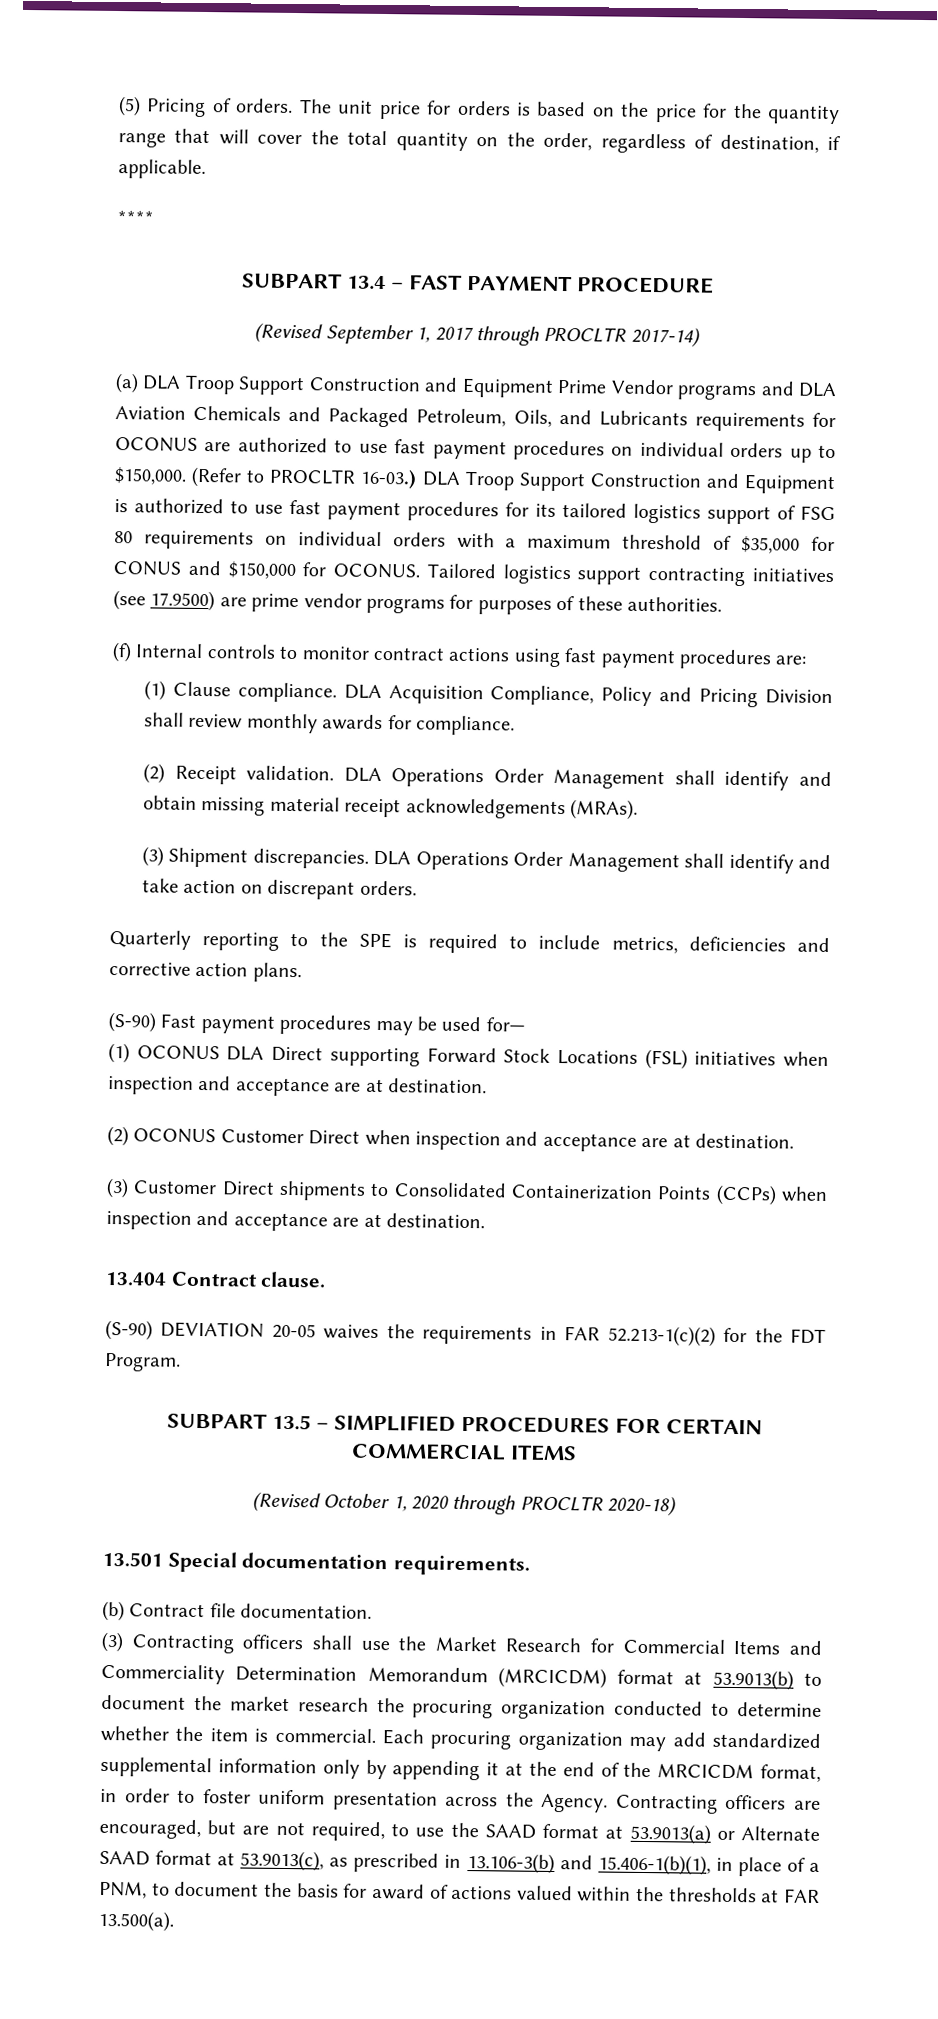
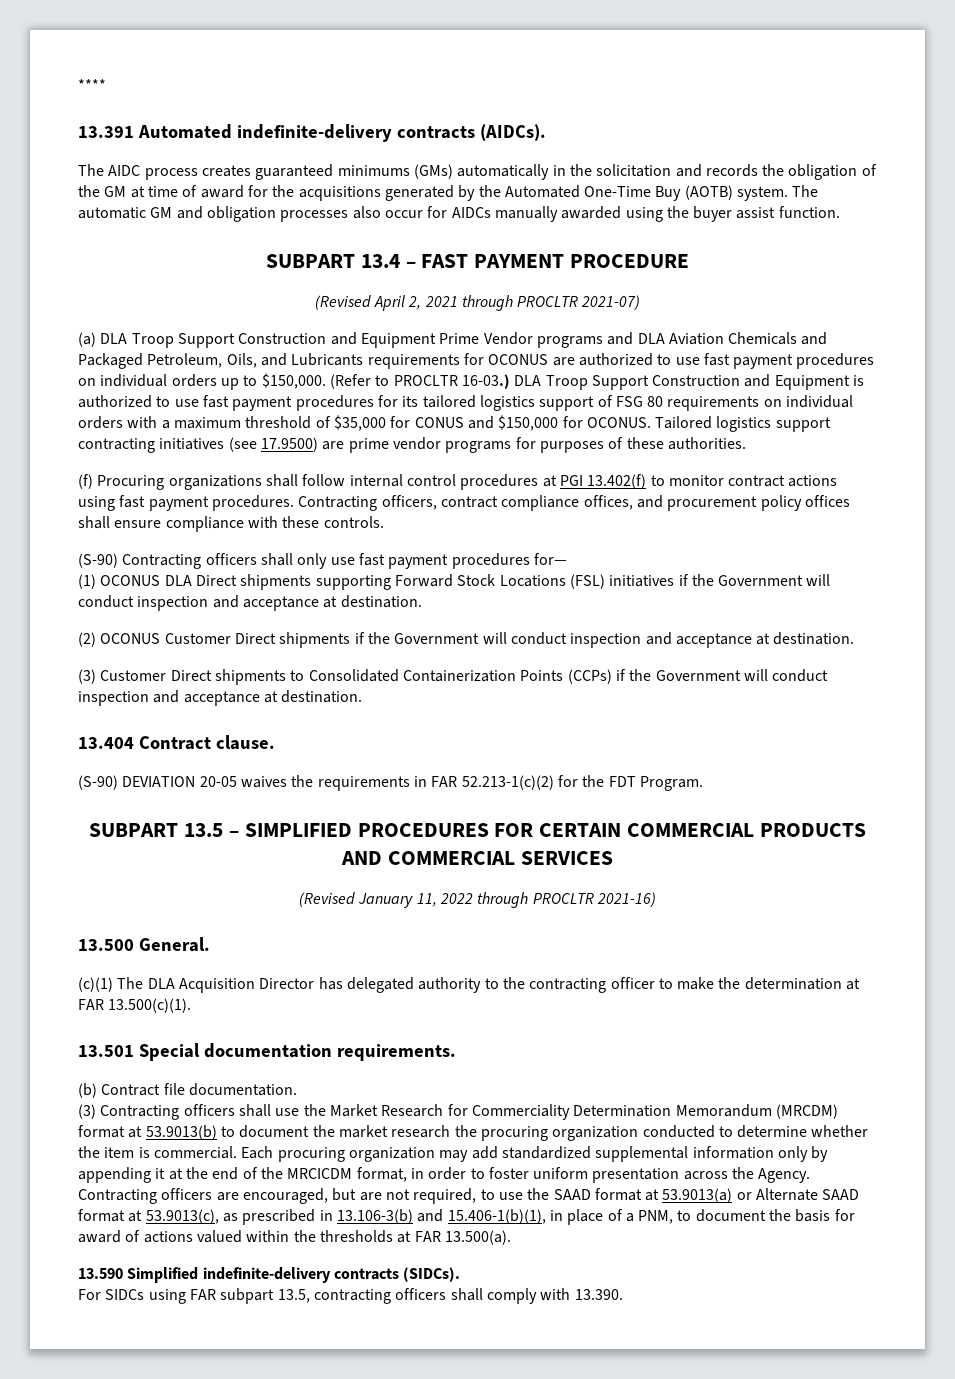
- (5) Pricing of orders. The unit price for orders is based on the price for the quantity range that will cover the total quantity on the order, regardless of destination, if applicable.
  ****
+ 13.391 Automated indefinite-delivery contracts (AIDCs).
+ The AIDC process creates guaranteed minimums (GMs) automatically in the solicitation and records the obligation of the GM at time of award for the acquisitions generated by the Automated One-Time Buy (AOTB) system. The automatic GM and obligation processes also occur for AIDCs manually awarded using the buyer assist function.
- (Revised September 1, 2017 through PROCLTR 2017-14)
+ (Revised April 2, 2021 through PROCLTR 2021-07)
- (f) Internal controls to monitor contract actions using fast payment procedures are:
- (1) Clause compliance. DLA Acquisition Compliance, Policy and Pricing Division shall review monthly awards for compliance.
- (2) Receipt validation. DLA Operations Order Management shall identify and obtain missing material receipt acknowledgements (MRAs).
- (3) Shipment discrepancies. DLA Operations Order Management shall identify and take action on discrepant orders.
- Quarterly reporting to the SPE is required to include metrics, deficiencies and corrective action plans.
- (S-90) Fast payment procedures may be used for—
+ (f) Procuring organizations shall follow internal control procedures at PGI 13.402(f) to monitor contract actions using fast payment procedures. Contracting officers, contract compliance offices, and procurement policy offices shall ensure compliance with these controls.
+ (S-90) Contracting officers shall only use fast payment procedures for—
- (1) OCONUS DLA Direct supporting Forward Stock Locations (FSL) initiatives when inspection and acceptance are at destination.
+ (1) OCONUS DLA Direct shipments supporting Forward Stock Locations (FSL) initiatives if the Government will conduct inspection and acceptance at destination.
- (2) OCONUS Customer Direct when inspection and acceptance are at destination.
+ (2) OCONUS Customer Direct shipments if the Government will conduct inspection and acceptance at destination.
- (3) Customer Direct shipments to Consolidated Containerization Points (CCPs) when inspection and acceptance are at destination.
+ (3) Customer Direct shipments to Consolidated Containerization Points (CCPs) if the Government will conduct inspection and acceptance at destination.
- SUBPART 13.5 – SIMPLIFIED PROCEDURES FOR CERTAIN COMMERCIAL ITEMS
- (Revised October 1, 2020 through PROCLTR 2020-18)
+ SUBPART 13.5 – SIMPLIFIED PROCEDURES FOR CERTAIN COMMERCIAL PRODUCTS AND COMMERCIAL SERVICES
+ (Revised January 11, 2022 through PROCLTR 2021-16)
+ 13.500 General.
+ (c)(1) The DLA Acquisition Director has delegated authority to the contracting officer to make the determination at FAR 13.500(c)(1).
- (3) Contracting officers shall use the Market Research for Commercial Items and Commerciality Determination Memorandum (MRCICDM) format at 53.9013(b) to document the market research the procuring organization conducted to determine whether the item is commercial.
+ (3) Contracting officers shall use the Market Research for Commerciality Determination Memorandum (MRCDM) format at 53.9013(b) to document the market research the procuring organization conducted to determine whether the item is commercial.
+ 13.590 Simplified indefinite-delivery contracts (SIDCs).
+ For SIDCs using FAR subpart 13.5, contracting officers shall comply with 13.390.

